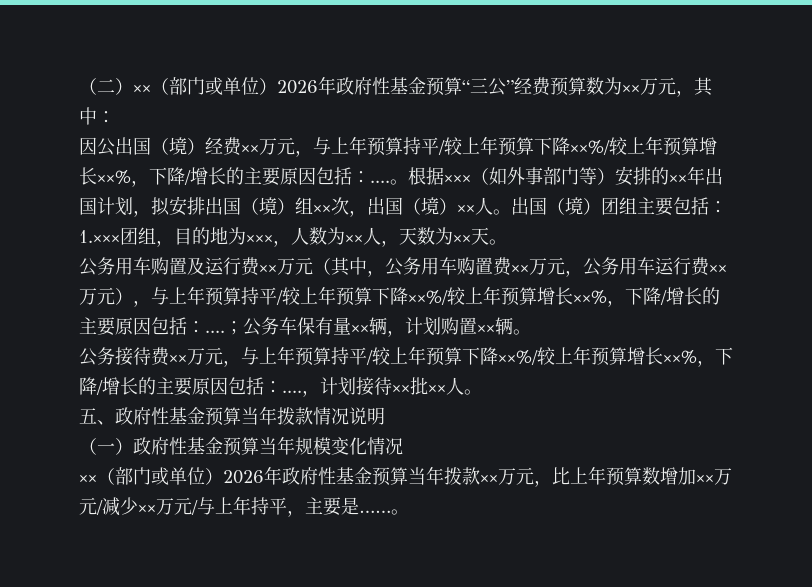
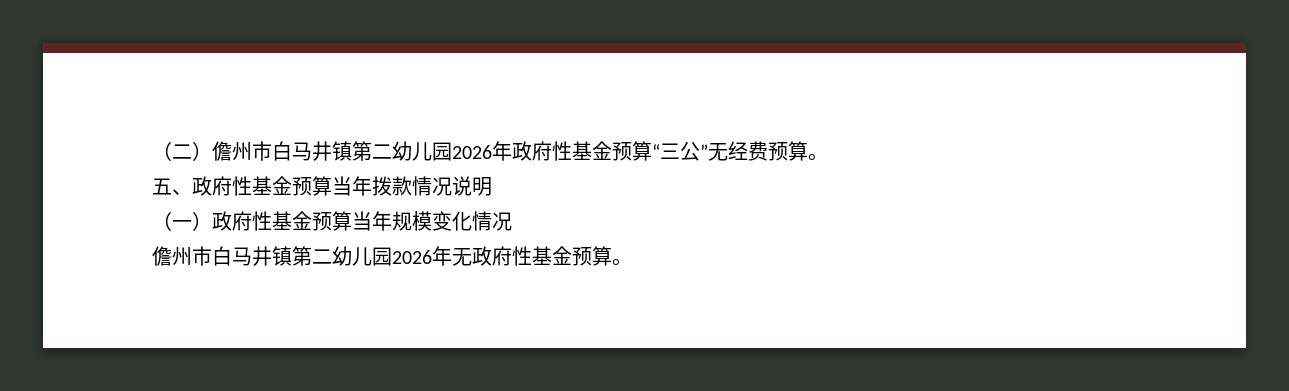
- （二）××（部门或单位）2026年政府性基金预算“三公”经费预算数为××万元，其中：
- 因公出国（境）经费××万元，与上年预算持平/较上年预算下降××%/较上年预算增长××%，下降/增长的主要原因包括：....。根据×××（如外事部门等）安排的××年出国计划，拟安排出国（境）组××次，出国（境）××人。出国（境）团组主要包括：1.×××团组，目的地为×××，人数为××人，天数为××天。
- 公务用车购置及运行费××万元（其中，公务用车购置费××万元，公务用车运行费××万元），与上年预算持平/较上年预算下降××%/较上年预算增长××%，下降/增长的主要原因包括：....；公务车保有量××辆，计划购置××辆。
- 公务接待费××万元，与上年预算持平/较上年预算下降××%/较上年预算增长××%，下降/增长的主要原因包括：....，计划接待××批××人。
+ （二）儋州市白马井镇第二幼儿园2026年政府性基金预算“三公”无经费预算。
- ××（部门或单位）2026年政府性基金预算当年拨款××万元，比上年预算数增加××万元/减少××万元/与上年持平，主要是……。
+ 儋州市白马井镇第二幼儿园2026年无政府性基金预算。

